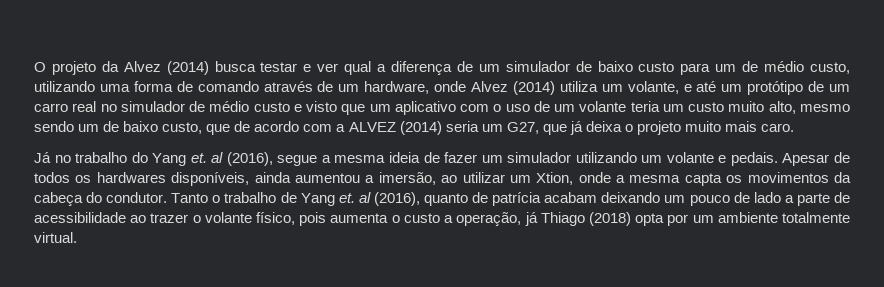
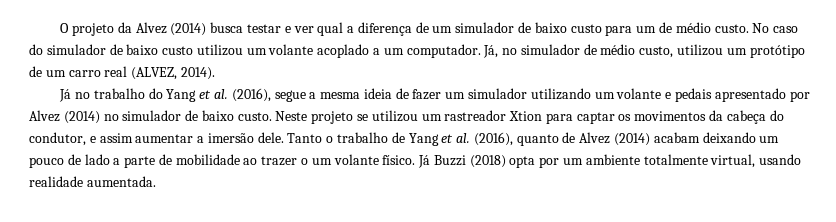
- O projeto da Alvez (2014) busca testar e ver qual a diferença de um simulador de baixo custo para um de médio custo, utilizando uma forma de comando através de um hardware, onde Alvez (2014) utiliza um volante, e até um protótipo de um carro real no simulador de médio custo e visto que um aplicativo com o uso de um volante teria um custo muito alto, mesmo sendo um de baixo custo, que de acordo com a ALVEZ (2014) seria um G27, que já deixa o projeto muito mais caro.
+ O projeto da Alvez (2014) busca testar e ver qual a diferença de um simulador de baixo custo para um de médio custo. No caso do simulador de baixo custo utilizou um volante acoplado a um computador. Já, no simulador de médio custo, utilizou um protótipo de um carro real (ALVEZ, 2014).
- Já no trabalho do Yang et. al (2016), segue a mesma ideia de fazer um simulador utilizando um volante e pedais. Apesar de todos os hardwares disponíveis, ainda aumentou a imersão, ao utilizar um Xtion, onde a mesma capta os movimentos da cabeça do condutor.
+ Já no trabalho do Yang et al. (2016), segue a mesma ideia de fazer um simulador utilizando um volante e pedais apresentado por Alvez (2014) no simulador de baixo custo. Neste projeto se utilizou um rastreador Xtion para captar os movimentos da cabeça do condutor, e assim aumentar a imersão dele.
- Tanto o trabalho de Yang et. al (2016), quanto de patrícia acabam deixando um pouco de lado a parte de acessibilidade ao trazer o volante físico, pois aumenta o custo a operação, já Thiago (2018) opta por um ambiente totalmente virtual.
+ Tanto o trabalho de Yang et al. (2016), quanto de Alvez (2014) acabam deixando um pouco de lado a parte de mobilidade ao trazer o um volante físico. Já Buzzi (2018) opta por um ambiente totalmente virtual, usando realidade aumentada.

